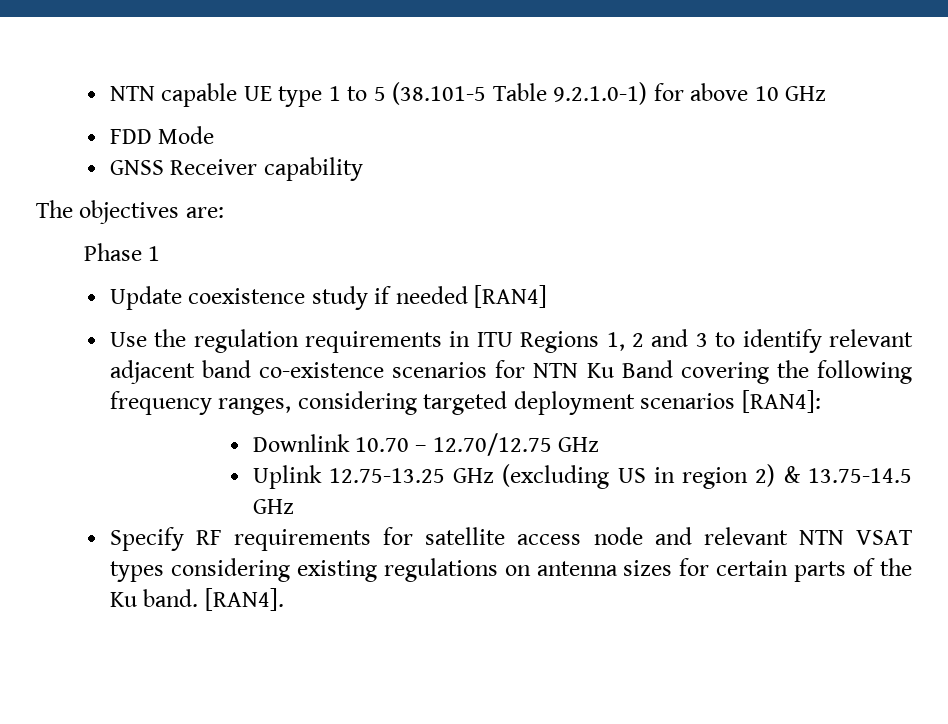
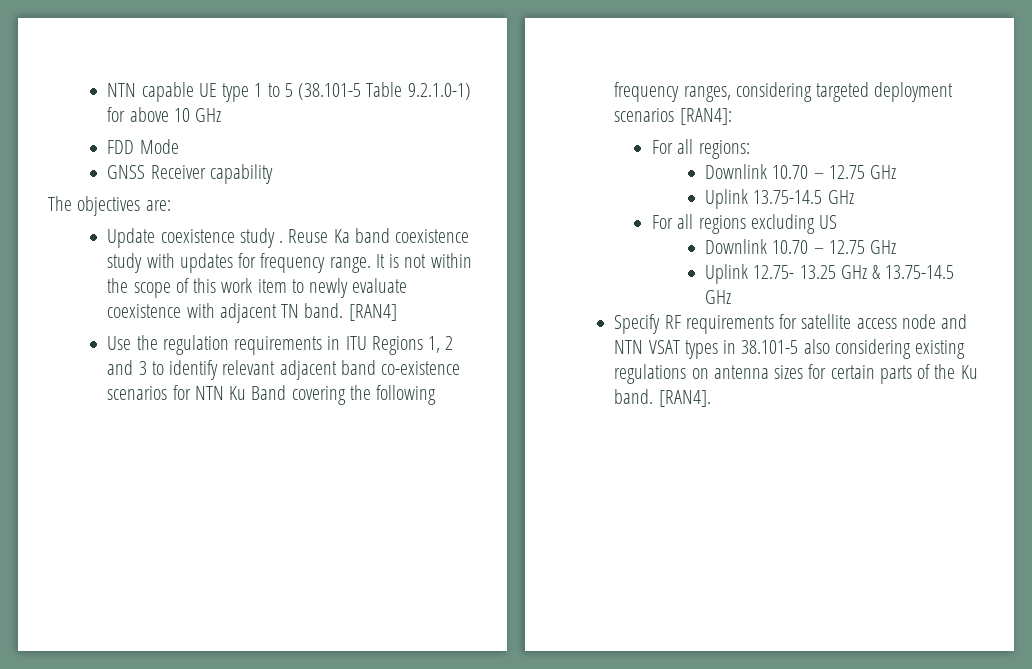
- Phase 1
- Update coexistence study if needed [RAN4]
+ Update coexistence study . Reuse Ka band coexistence study with updates for frequency range. It is not within the scope of this work item to newly evaluate coexistence with adjacent TN band. [RAN4]
- Downlink 10.70 – 12.70/12.75 GHz
- Uplink 12.75-13.25 GHz (excluding US in region 2) & 13.75-14.5 GHz
+ For all regions:
+ Downlink 10.70 – 12.75 GHz
+ Uplink 13.75-14.5 GHz
+ For all regions excluding US
+ Downlink 10.70 – 12.75 GHz
+ Uplink 12.75- 13.25 GHz & 13.75-14.5 GHz
- Specify RF requirements for satellite access node and relevant NTN VSAT types considering existing regulations on antenna sizes for certain parts of the Ku band.
+ Specify RF requirements for satellite access node and NTN VSAT types in 38.101-5 also considering existing regulations on antenna sizes for certain parts of the Ku band.

